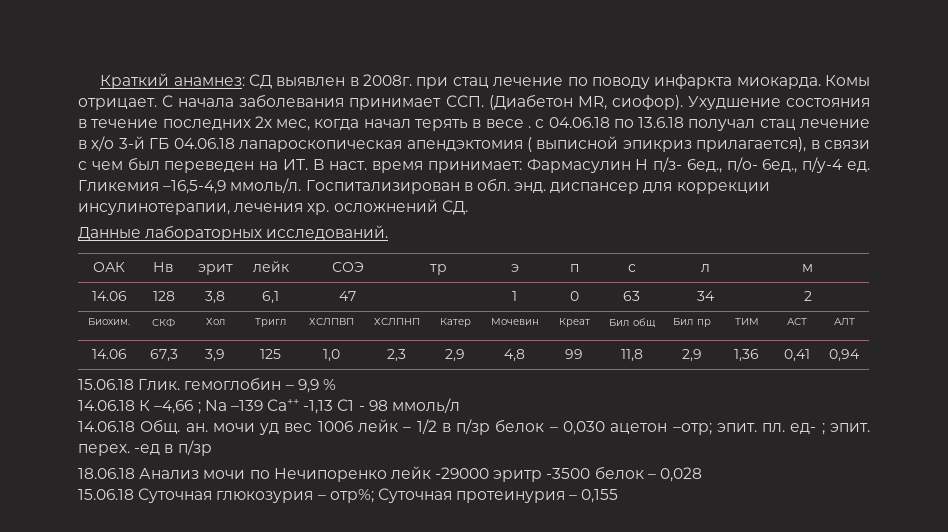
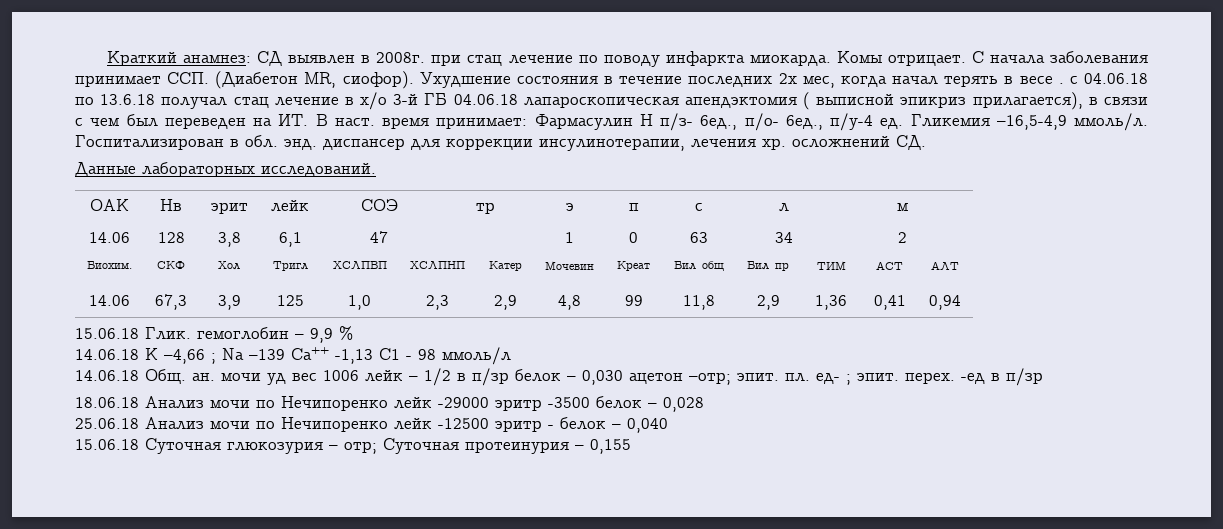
+ 25.06.18 Анализ мочи по Нечипоренко лейк -12500 эритр - белок – 0,040
- 15.06.18 Суточная глюкозурия – отр%; Суточная протеинурия – 0,155
+ 15.06.18 Суточная глюкозурия – отр; Суточная протеинурия – 0,155

